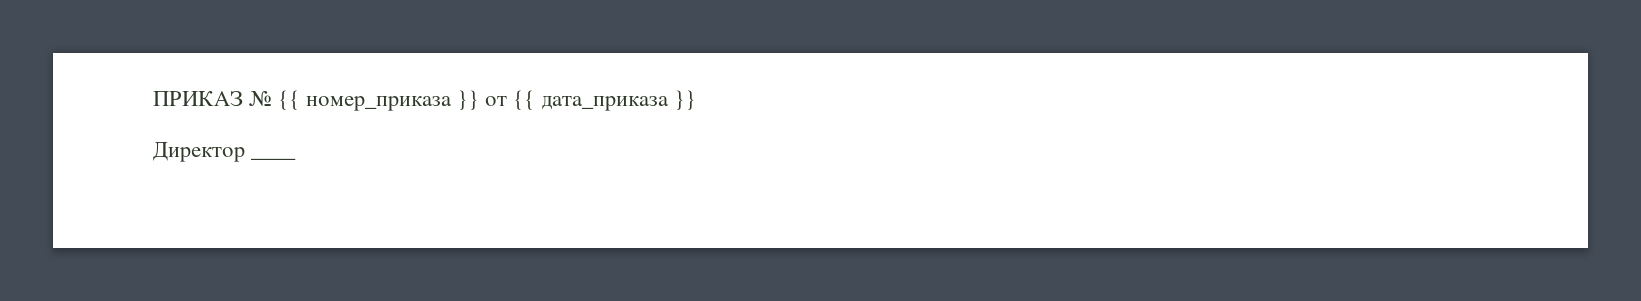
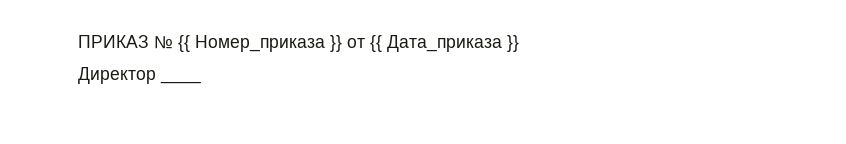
- ПРИКАЗ № {{ номер_приказа }} от {{ дата_приказа }}
+ ПРИКАЗ № {{ Номер_приказа }} от {{ Дата_приказа }}

